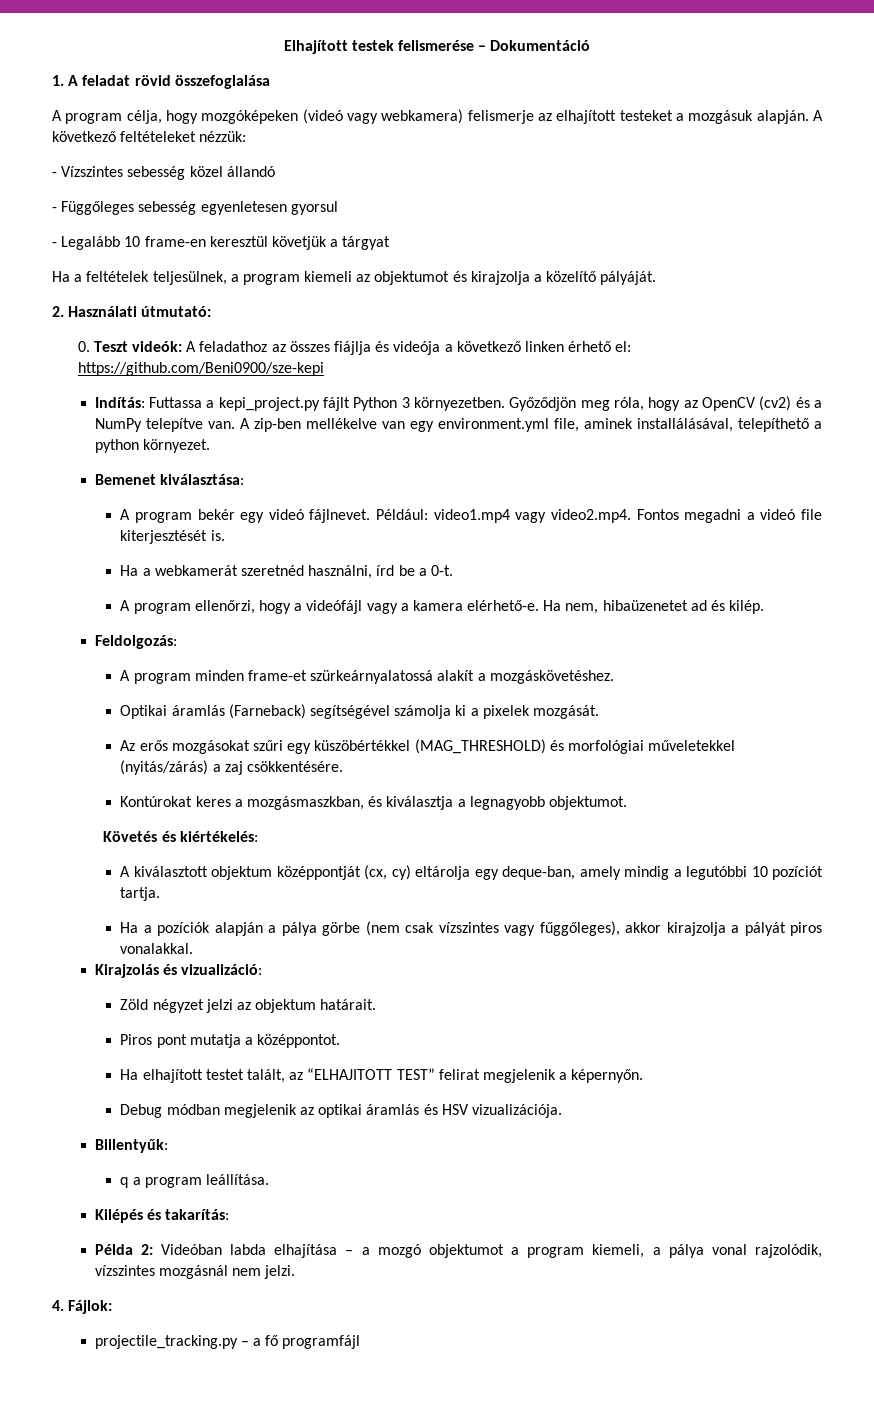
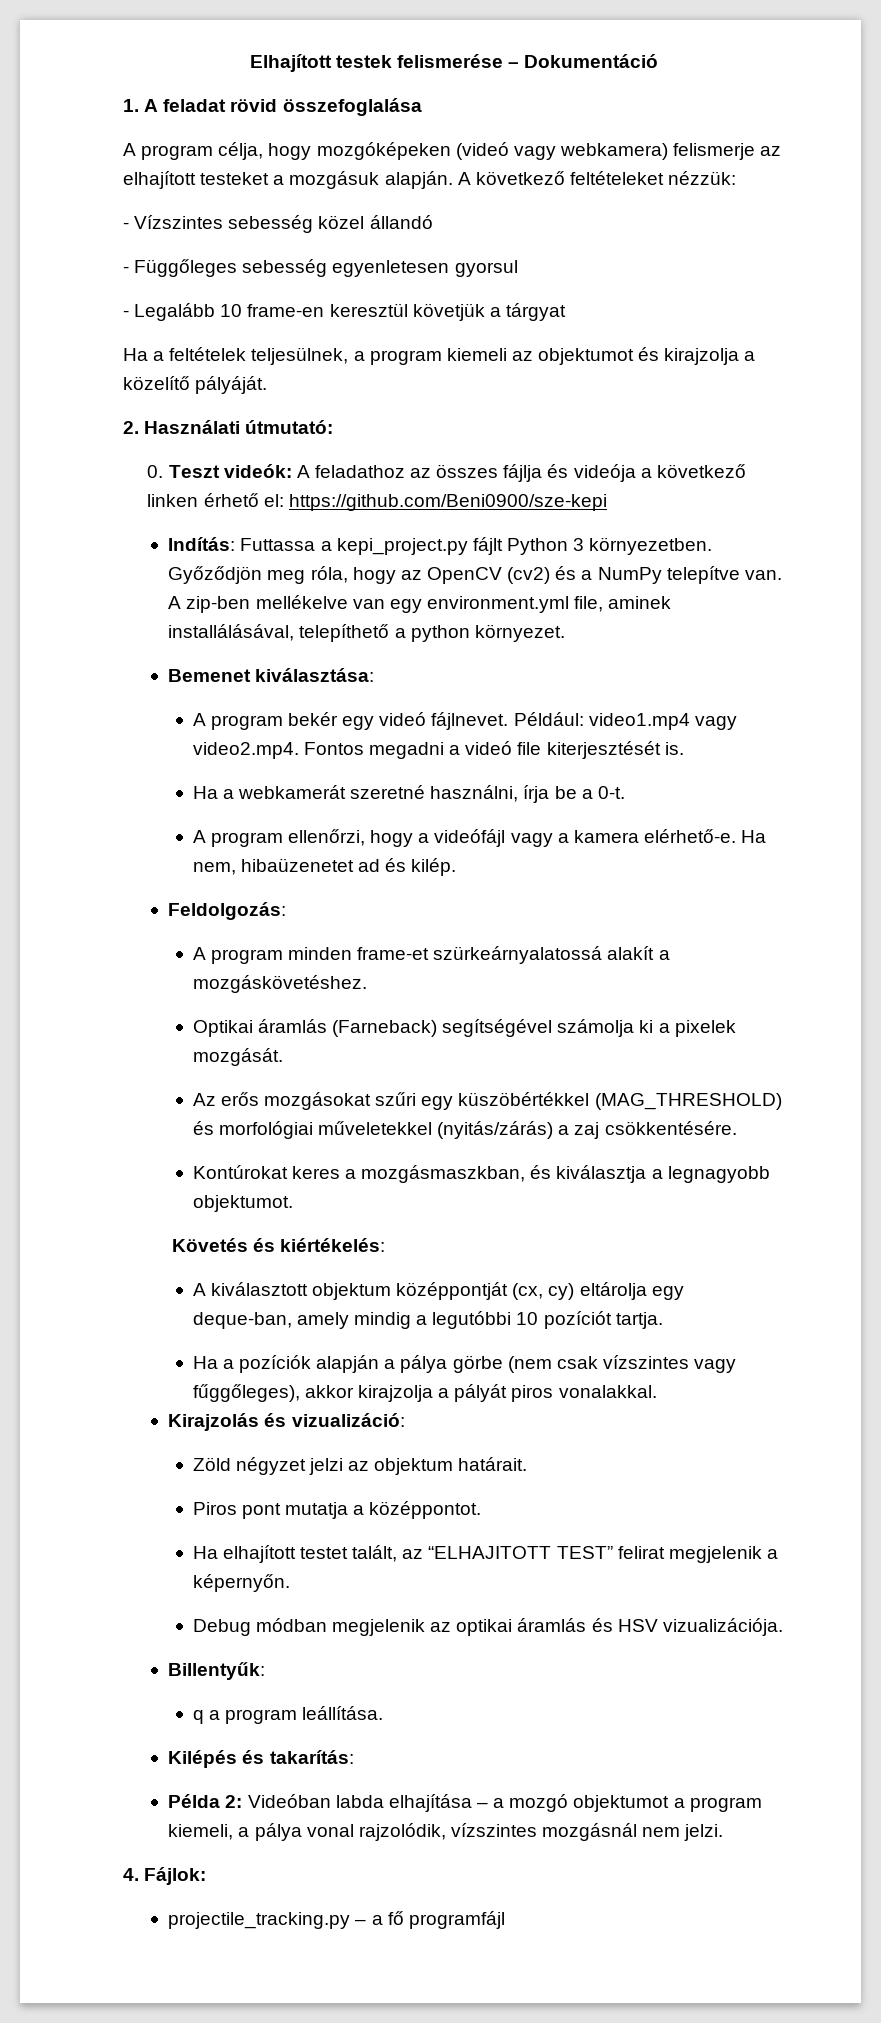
- 0. Teszt videók: A feladathoz az összes fiájlja és videója a következő linken érhető el: https://github.com/Beni0900/sze-kepi
+ 0. Teszt videók: A feladathoz az összes fájlja és videója a következő linken érhető el: https://github.com/Beni0900/sze-kepi
- Ha a webkamerát szeretnéd használni, írd be a 0-t.
+ Ha a webkamerát szeretné használni, írja be a 0-t.

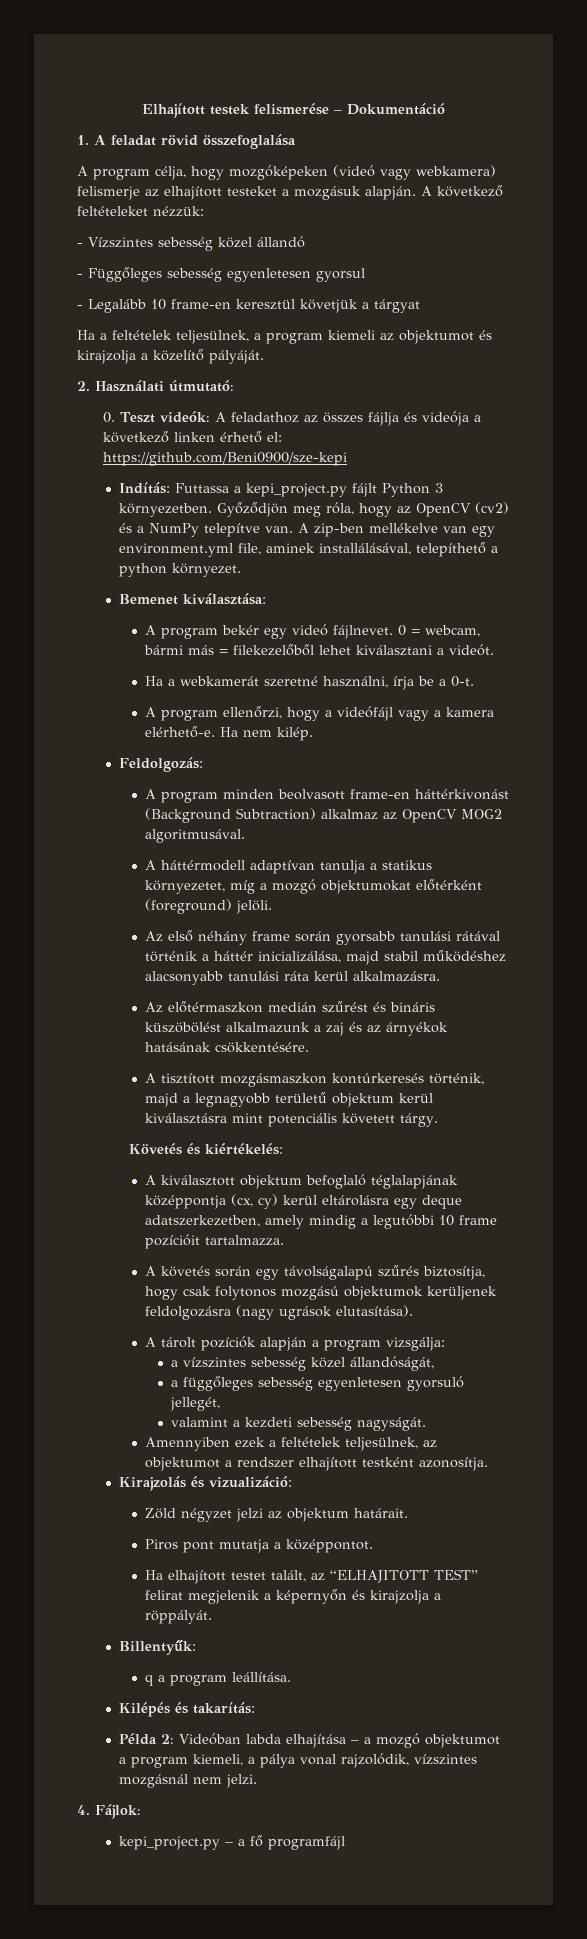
- Például: video1.mp4 vagy video2.mp4. Fontos megadni a videó file kiterjesztését is.
+ 0 = webcam, bármi más = filekezelőből lehet kiválasztani a videót.
- Ha nem, hibaüzenetet ad és kilép.
+ Ha nem kilép.
- A program minden frame-et szürkeárnyalatossá alakít a mozgáskövetéshez.
- Optikai áramlás (Farneback) segítségével számolja ki a pixelek mozgását.
- Az erős mozgásokat szűri egy küszöbértékkel (MAG_THRESHOLD) és morfológiai műveletekkel (nyitás/zárás) a zaj csökkentésére.
- Kontúrokat keres a mozgásmaszkban, és kiválasztja a legnagyobb objektumot.
+ A program minden beolvasott frame-en háttérkivonást (Background Subtraction) alkalmaz az OpenCV MOG2 algoritmusával.
+ A háttérmodell adaptívan tanulja a statikus környezetet, míg a mozgó objektumokat előtérként (foreground) jelöli.
+ Az első néhány frame során gyorsabb tanulási rátával történik a háttér inicializálása, majd stabil működéshez alacsonyabb tanulási ráta kerül alkalmazásra.
+ Az előtérmaszkon medián szűrést és bináris küszöbölést alkalmazunk a zaj és az árnyékok hatásának csökkentésére.
+ A tisztított mozgásmaszkon kontúrkeresés történik, majd a legnagyobb területű objektum kerül kiválasztásra mint potenciális követett tárgy.
- A kiválasztott objektum középpontját (cx, cy) eltárolja egy deque-ban, amely mindig a legutóbbi 10 pozíciót tartja.
- Ha a pozíciók alapján a pálya görbe (nem csak vízszintes vagy fűggőleges), akkor kirajzolja a pályát piros vonalakkal.
+ A kiválasztott objektum befoglaló téglalapjának középpontja (cx, cy) kerül eltárolásra egy deque adatszerkezetben, amely mindig a legutóbbi 10 frame pozícióit tartalmazza.
+ A követés során egy távolságalapú szűrés biztosítja, hogy csak folytonos mozgású objektumok kerüljenek feldolgozásra (nagy ugrások elutasítása).
+ A tárolt pozíciók alapján a program vizsgálja:
+ a vízszintes sebesség közel állandóságát,
+ a függőleges sebesség egyenletesen gyorsuló jellegét,
+ valamint a kezdeti sebesség nagyságát.
+ Amennyiben ezek a feltételek teljesülnek, az objektumot a rendszer elhajított testként azonosítja.
- Ha elhajított testet talált, az “ELHAJITOTT TEST” felirat megjelenik a képernyőn.
- Debug módban megjelenik az optikai áramlás és HSV vizualizációja.
+ Ha elhajított testet talált, az “ELHAJITOTT TEST” felirat megjelenik a képernyőn és kirajzolja a röppályát.
- projectile_tracking.py – a fő programfájl
+ kepi_project.py – a fő programfájl

